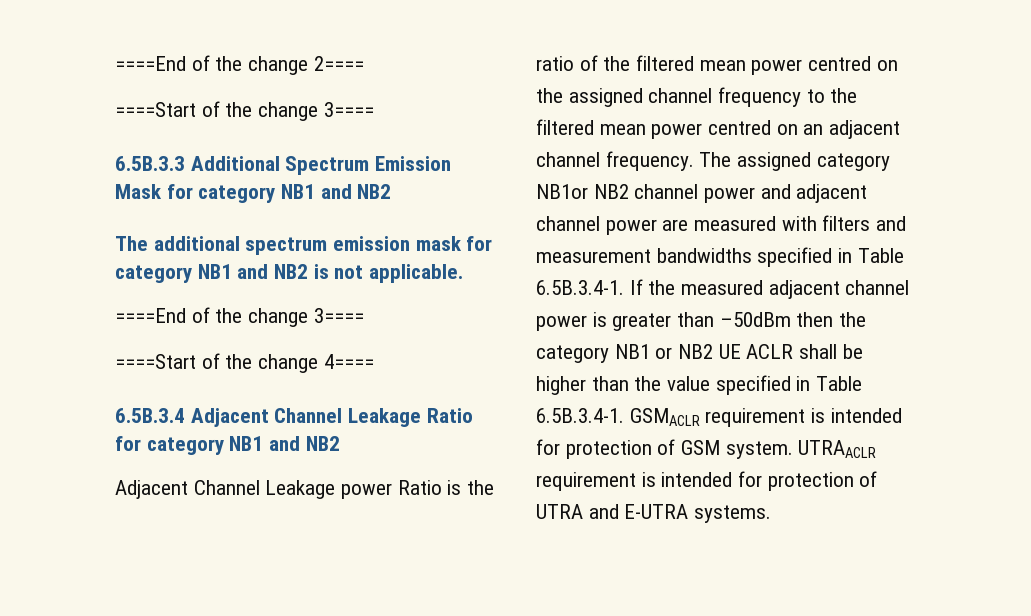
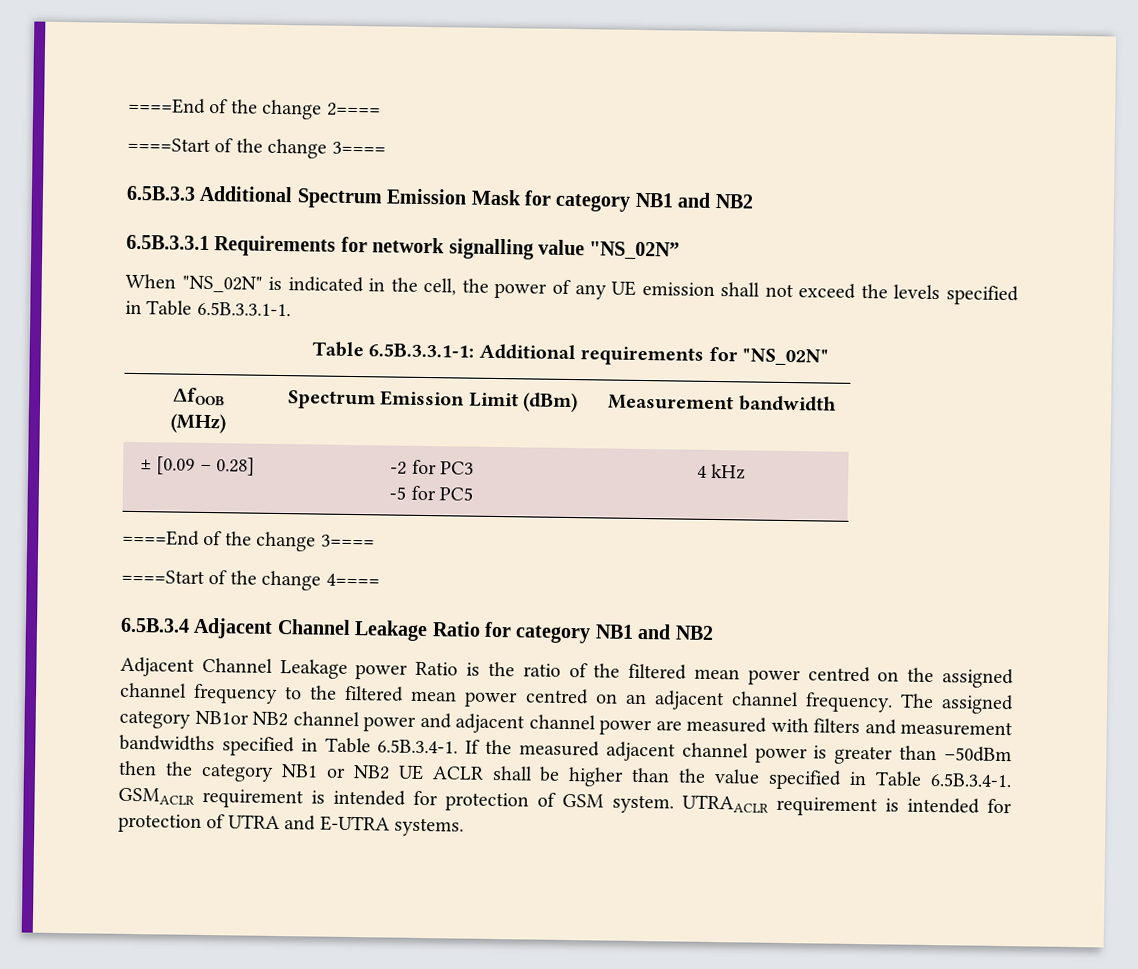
- The additional spectrum emission mask for category NB1 and NB2 is not applicable.
+ 6.5B.3.3.1 Requirements for network signalling value "NS_02N”
+ When "NS_02N" is indicated in the cell, the power of any UE emission shall not exceed the levels specified in Table 6.5B.3.3.1-1.
+ Table 6.5B.3.3.1-1: Additional requirements for "NS_02N"
+ ΔfOOB
+ (MHz) | Spectrum Emission Limit (dBm) | Measurement bandwidth
+ ± [0.09 – 0.28] | -2 for PC3
+ -5 for PC5 | 4 kHz

